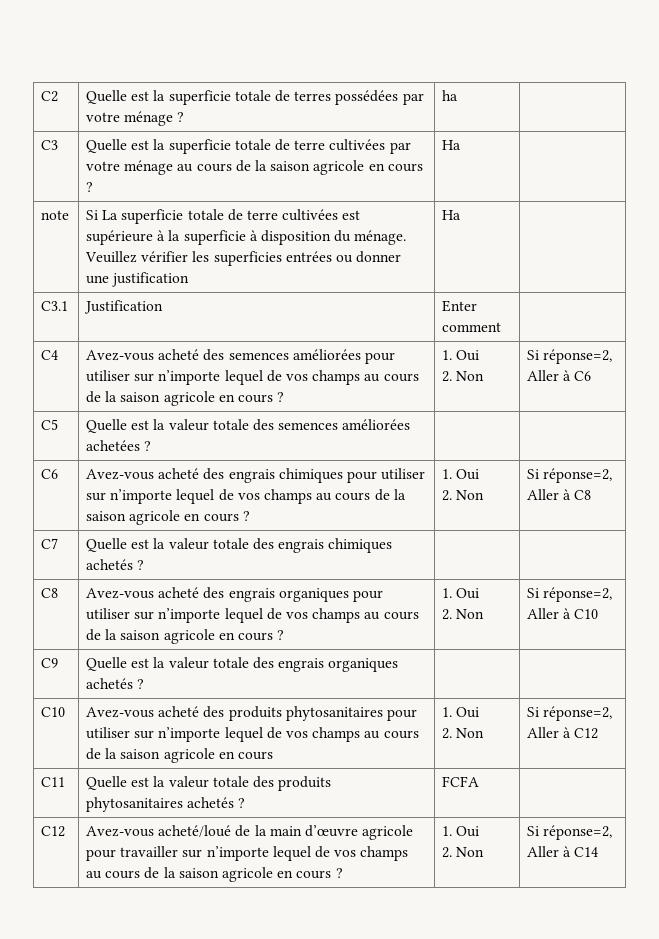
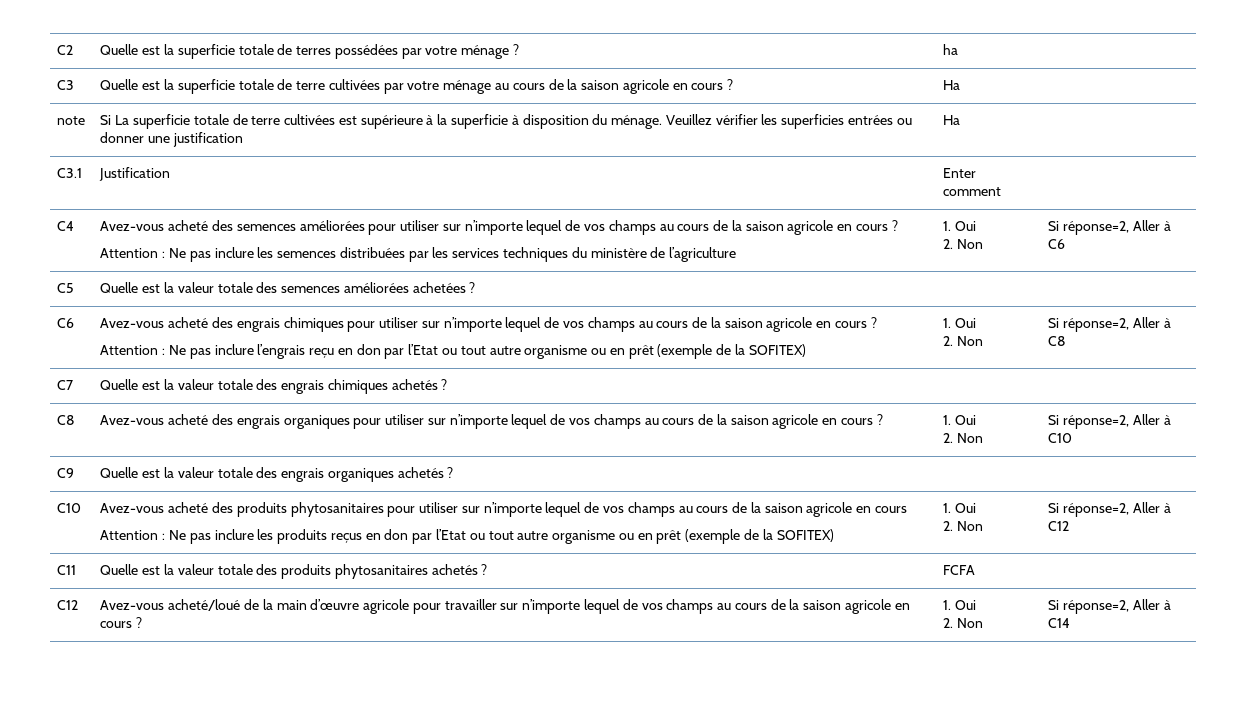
+ Attention : Ne pas inclure les semences distribuées par les services techniques du ministère de l’agriculture
+ Attention : Ne pas inclure l’engrais reçu en don par l’Etat ou tout autre organisme ou en prêt (exemple de la SOFITEX)
+ Attention : Ne pas inclure les produits reçus en don par l’Etat ou tout autre organisme ou en prêt (exemple de la SOFITEX)

